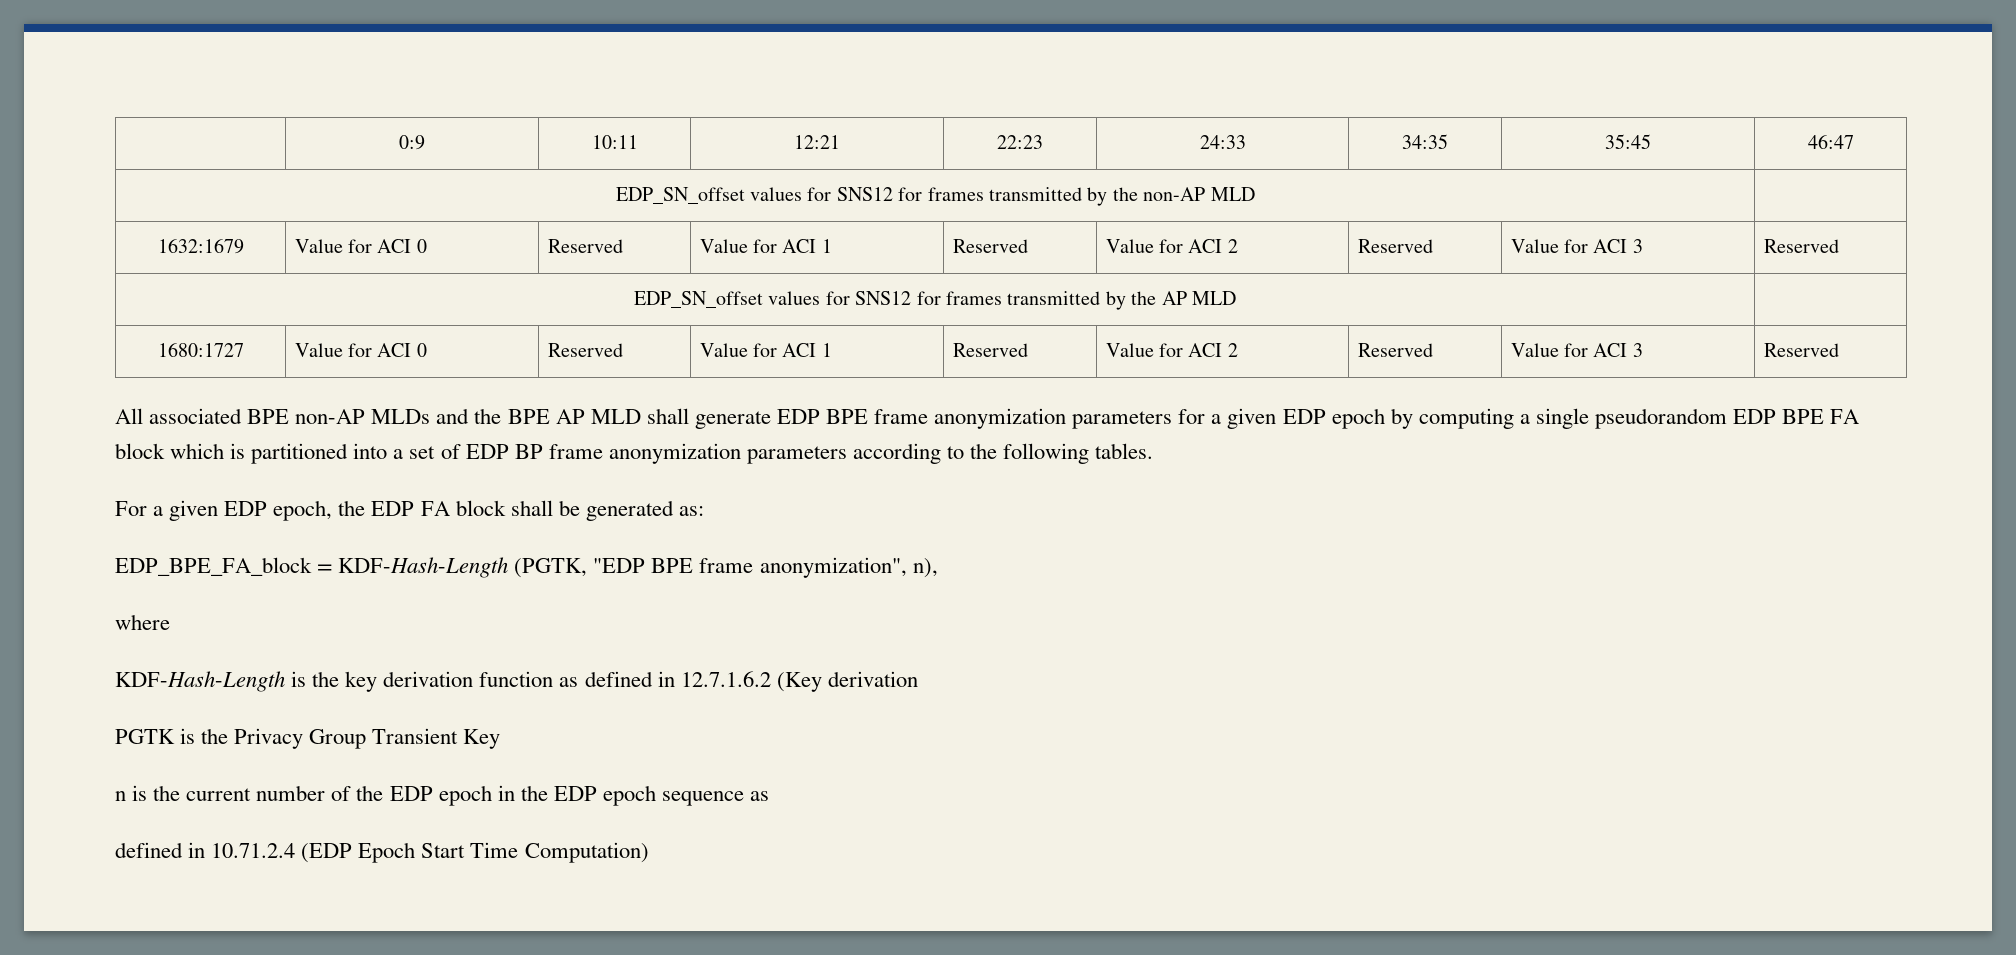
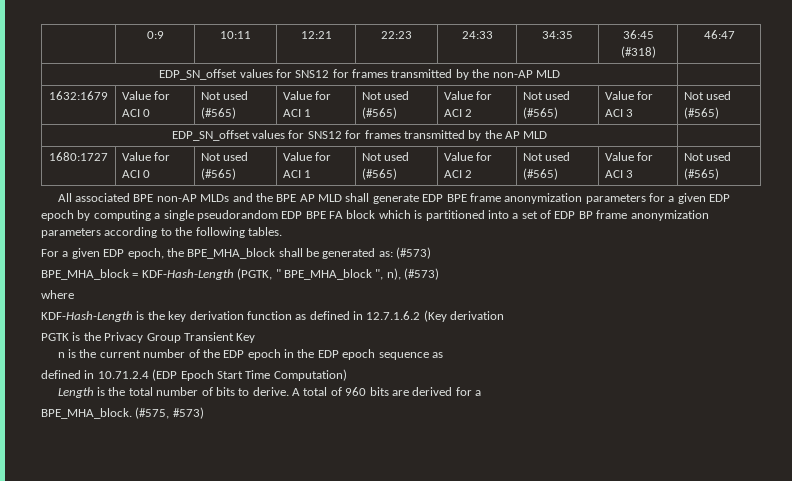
- | 0:9 | 10:11 | 12:21 | 22:23 | 24:33 | 34:35 | 35:45 | 46:47
+ | 0:9 | 10:11 | 12:21 | 22:23 | 24:33 | 34:35 | 36:45 (#318) | 46:47
- 1632:1679 | Value for ACI 0 | Reserved | Value for ACI 1 | Reserved | Value for ACI 2 | Reserved | Value for ACI 3 | Reserved
+ 1632:1679 | Value for ACI 0 | Not used (#565) | Value for ACI 1 | Not used (#565) | Value for ACI 2 | Not used (#565) | Value for ACI 3 | Not used (#565)
- 1680:1727 | Value for ACI 0 | Reserved | Value for ACI 1 | Reserved | Value for ACI 2 | Reserved | Value for ACI 3 | Reserved
+ 1680:1727 | Value for ACI 0 | Not used (#565) | Value for ACI 1 | Not used (#565) | Value for ACI 2 | Not used (#565) | Value for ACI 3 | Not used (#565)
- For a given EDP epoch, the EDP FA block shall be generated as:
- EDP_BPE_FA_block = KDF-Hash-Length (PGTK, "EDP BPE frame anonymization", n),
+ For a given EDP epoch, the BPE_MHA_block shall be generated as: (#573)
+ BPE_MHA_block = KDF-Hash-Length (PGTK, " BPE_MHA_block ", n), (#573)
+ Length is the total number of bits to derive. A total of 960 bits are derived for a
+ BPE_MHA_block. (#575, #573)

